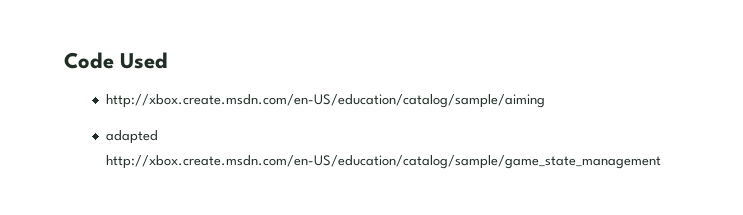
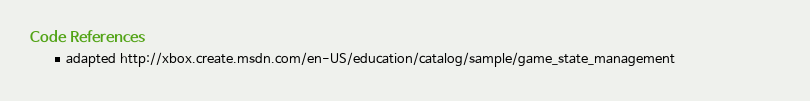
- Code Used
- http://xbox.create.msdn.com/en-US/education/catalog/sample/aiming
+ Code References

